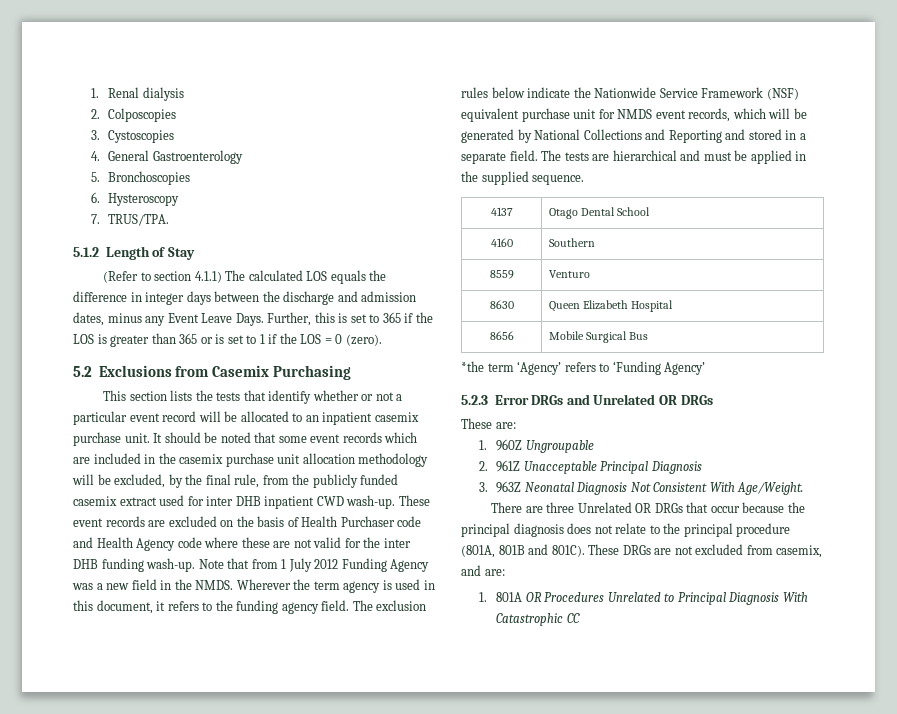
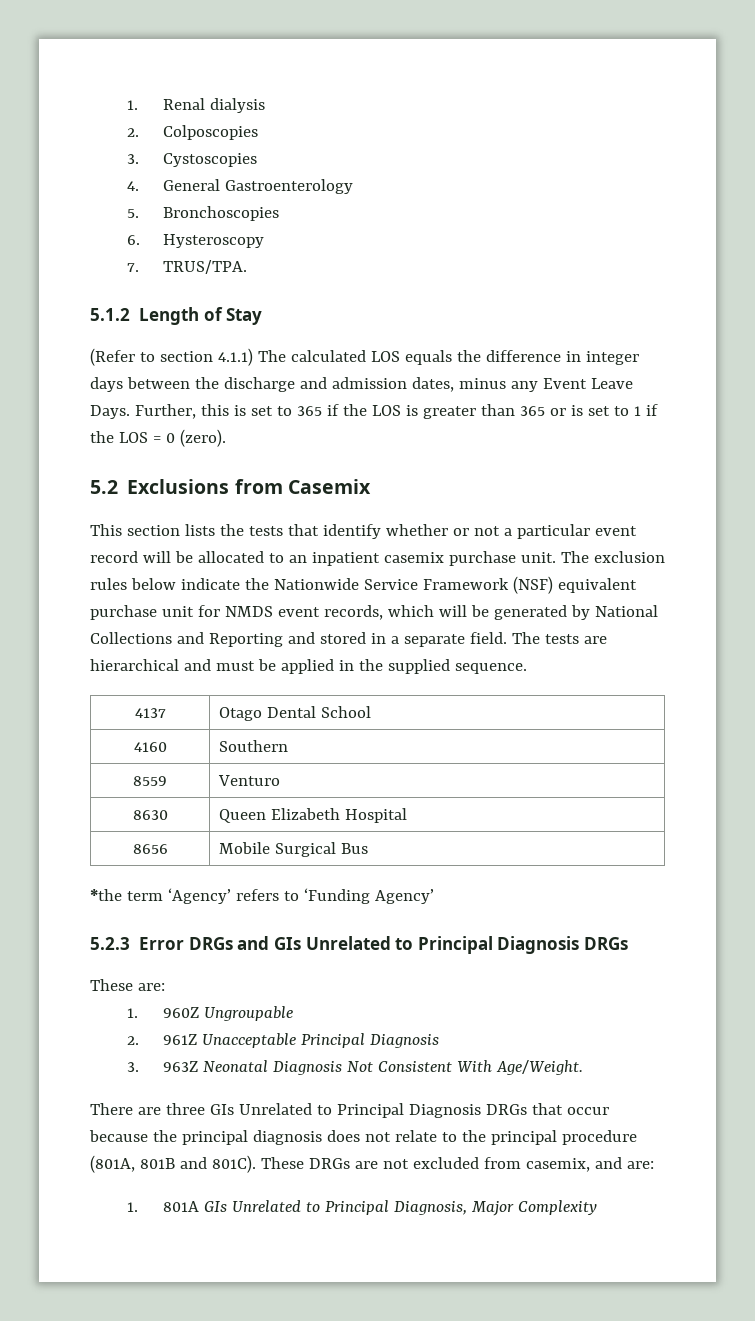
- 5.2 Exclusions from Casemix Purchasing
+ 5.2 Exclusions from Casemix
- It should be noted that some event records which are included in the casemix purchase unit allocation methodology will be excluded, by the final rule, from the publicly funded casemix extract used for inter DHB inpatient CWD wash-up. These event records are excluded on the basis of Health Purchaser code and Health Agency code where these are not valid for the inter DHB funding wash-up. Note that from 1 July 2012 Funding Agency was a new field in the NMDS. Wherever the term agency is used in this document, it refers to the funding agency field.
- 5.2.3 Error DRGs and Unrelated OR DRGs
+ 5.2.3 Error DRGs and GIs Unrelated to Principal Diagnosis DRGs
- There are three Unrelated OR DRGs that occur because the principal diagnosis does not relate to the principal procedure (801A, 801B and 801C).
+ There are three GIs Unrelated to Principal Diagnosis DRGs that occur because the principal diagnosis does not relate to the principal procedure (801A, 801B and 801C).
- 1. 801A OR Procedures Unrelated to Principal Diagnosis With Catastrophic CC
+ 1. 801A GIs Unrelated to Principal Diagnosis, Major Complexity

